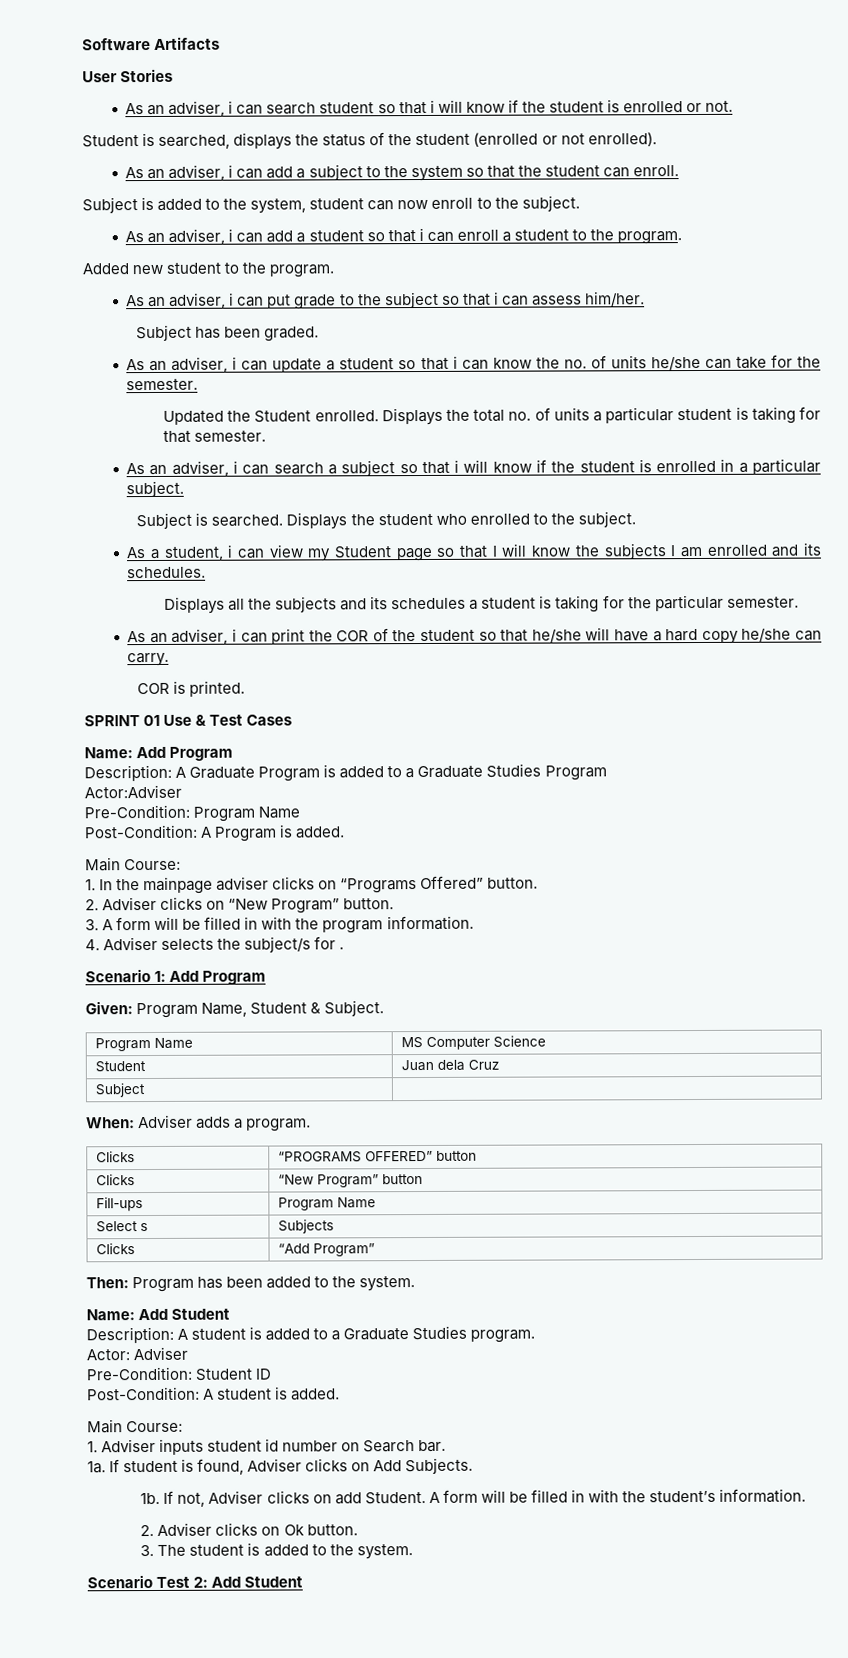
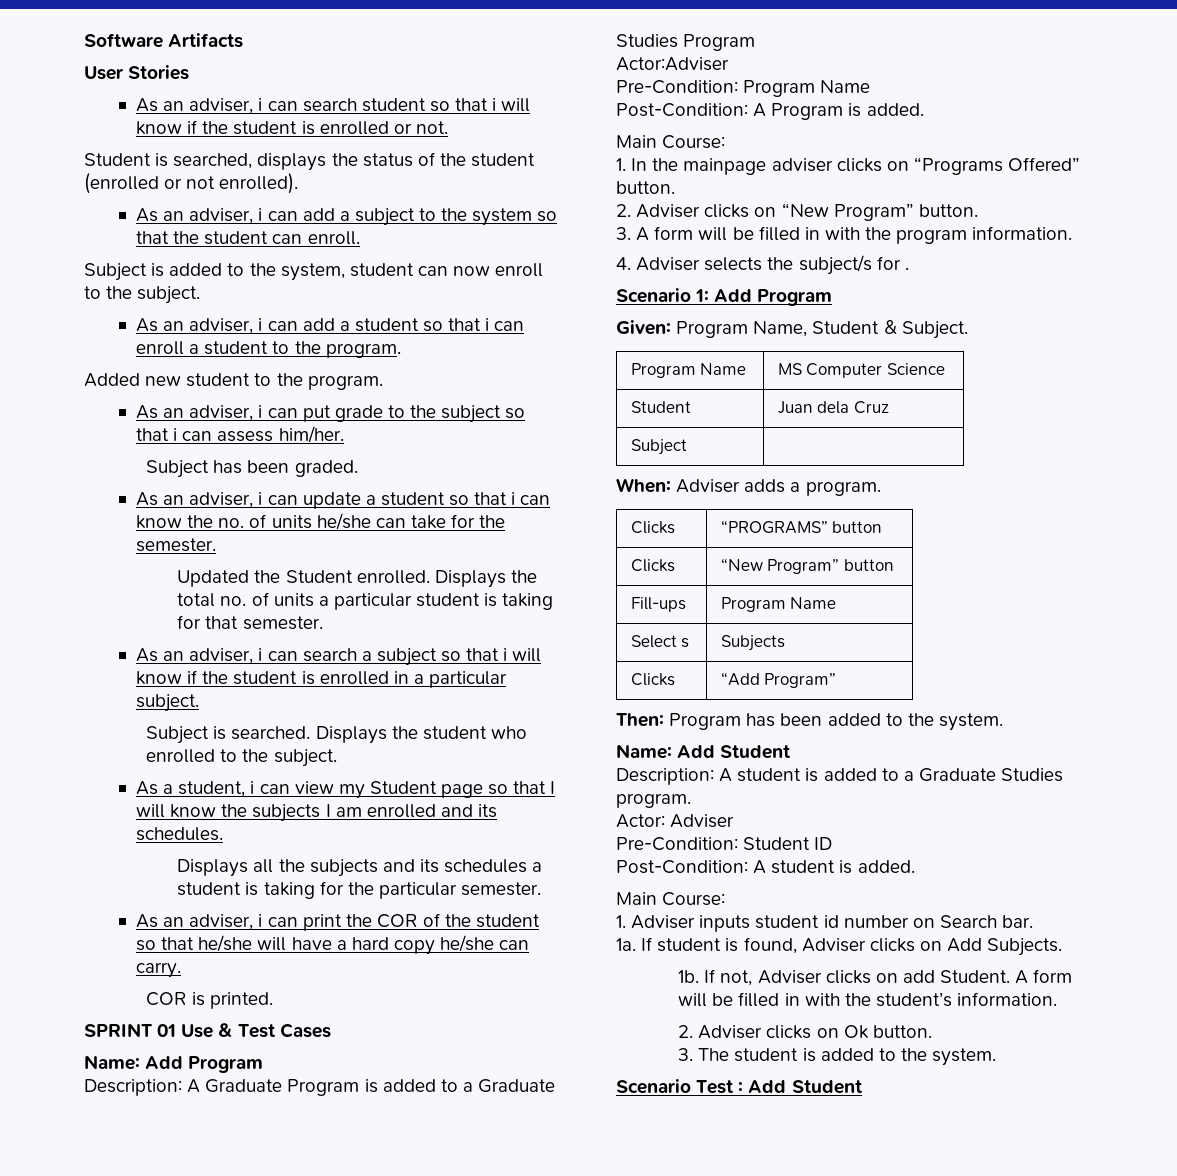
- Clicks | “PROGRAMS OFFERED” button
+ Clicks | “PROGRAMS” button
- Scenario Test 2: Add Student
+ Scenario Test : Add Student

